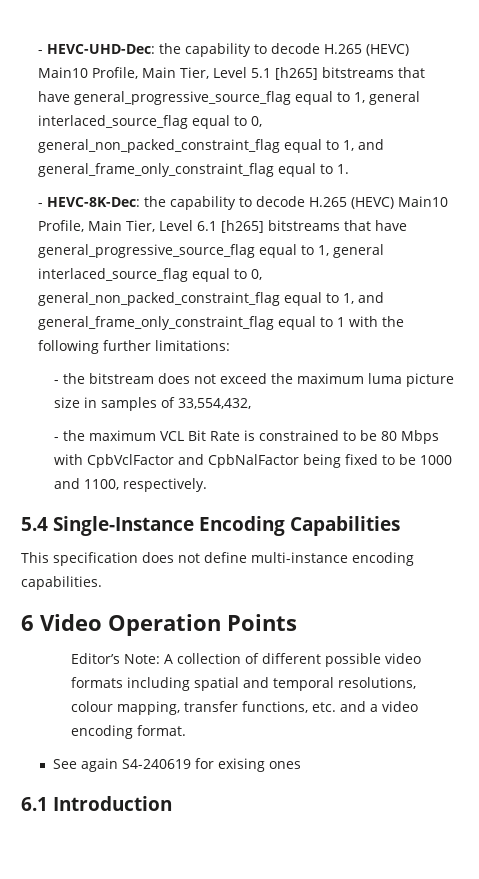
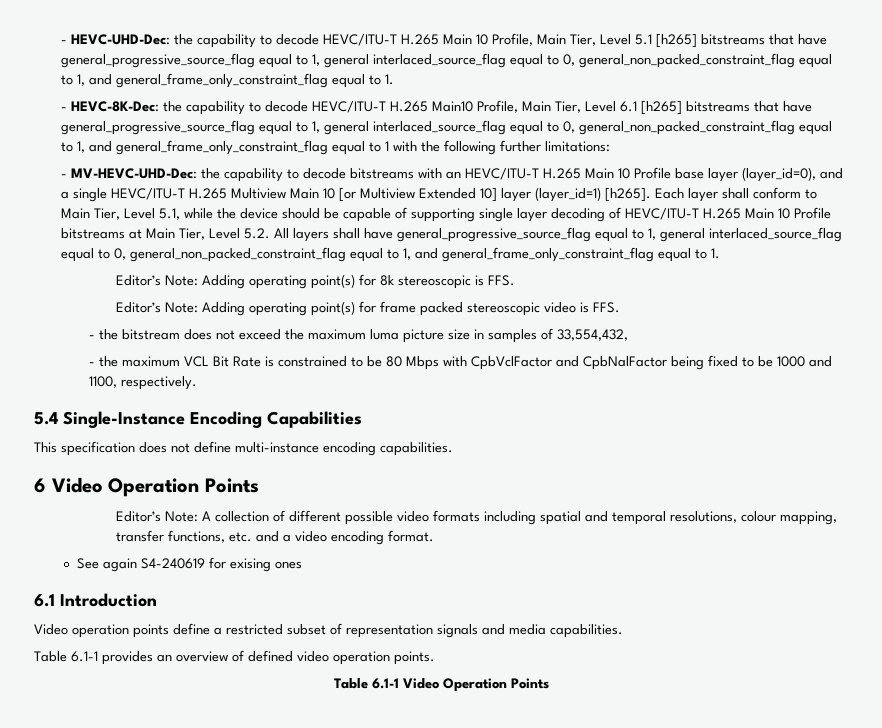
- - HEVC-UHD-Dec: the capability to decode H.265 (HEVC) Main10 Profile, Main Tier, Level 5.1 [h265] bitstreams that have general_progressive_source_flag equal to 1, general interlaced_source_flag equal to 0, general_non_packed_constraint_flag equal to 1, and general_frame_only_constraint_flag equal to 1.
+ - HEVC-UHD-Dec: the capability to decode HEVC/ITU-T H.265 Main 10 Profile, Main Tier, Level 5.1 [h265] bitstreams that have general_progressive_source_flag equal to 1, general interlaced_source_flag equal to 0, general_non_packed_constraint_flag equal to 1, and general_frame_only_constraint_flag equal to 1.
- - HEVC-8K-Dec: the capability to decode H.265 (HEVC) Main10 Profile, Main Tier, Level 6.1 [h265] bitstreams that have general_progressive_source_flag equal to 1, general interlaced_source_flag equal to 0, general_non_packed_constraint_flag equal to 1, and general_frame_only_constraint_flag equal to 1 with the following further limitations:
+ - HEVC-8K-Dec: the capability to decode HEVC/ITU-T H.265 Main10 Profile, Main Tier, Level 6.1 [h265] bitstreams that have general_progressive_source_flag equal to 1, general interlaced_source_flag equal to 0, general_non_packed_constraint_flag equal to 1, and general_frame_only_constraint_flag equal to 1 with the following further limitations:
+ - MV-HEVC-UHD-Dec: the capability to decode bitstreams with an HEVC/ITU-T H.265 Main 10 Profile base layer (layer_id=0), and a single HEVC/ITU-T H.265 Multiview Main 10 [or Multiview Extended 10] layer (layer_id=1) [h265]. Each layer shall conform to Main Tier, Level 5.1, while the device should be capable of supporting single layer decoding of HEVC/ITU-T H.265 Main 10 Profile bitstreams at Main Tier, Level 5.2. All layers shall have general_progressive_source_flag equal to 1, general interlaced_source_flag equal to 0, general_non_packed_constraint_flag equal to 1, and general_frame_only_constraint_flag equal to 1.
+ Editor’s Note: Adding operating point(s) for 8k stereoscopic is FFS.
+ Editor’s Note: Adding operating point(s) for frame packed stereoscopic video is FFS.
+ Video operation points define a restricted subset of representation signals and media capabilities.
+ Table 6.1-1 provides an overview of defined video operation points.
+ Table 6.1-1 Video Operation Points

